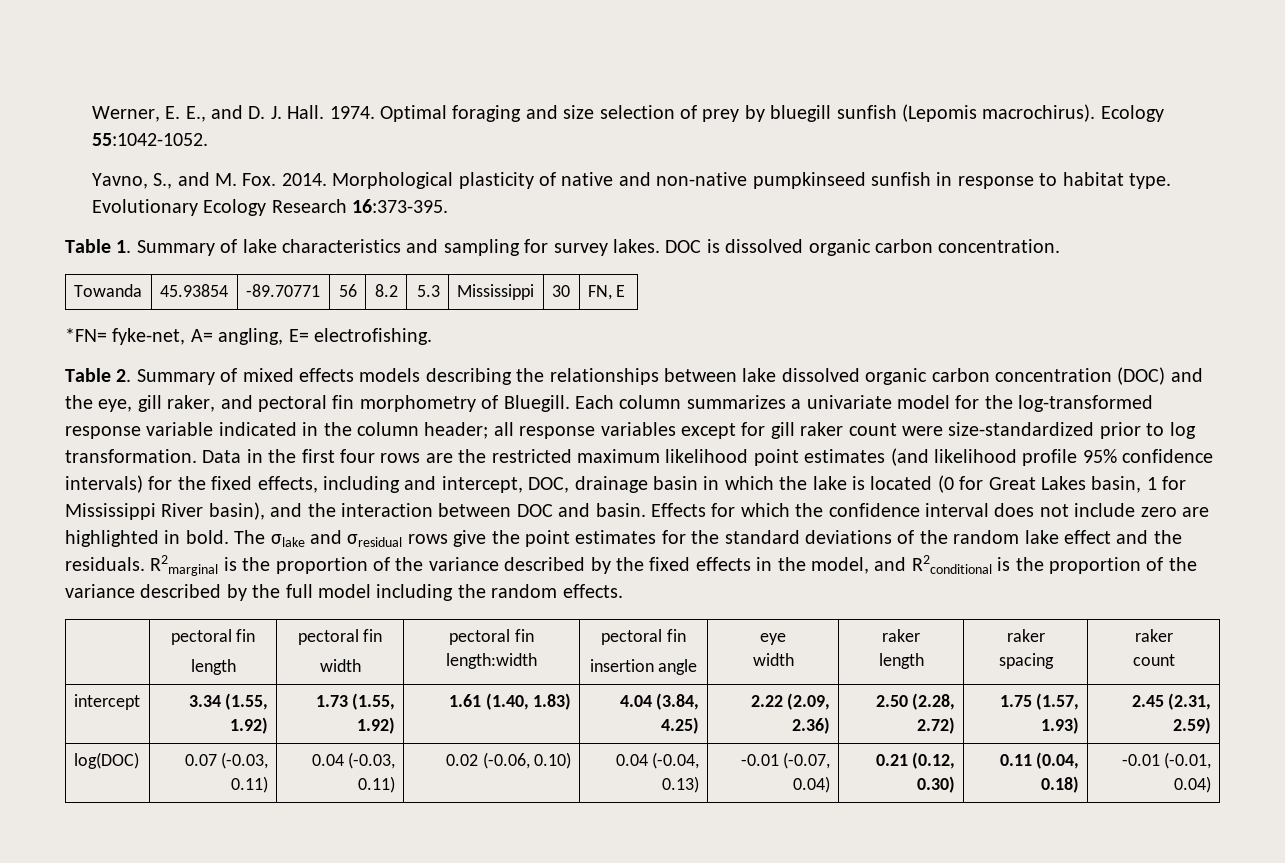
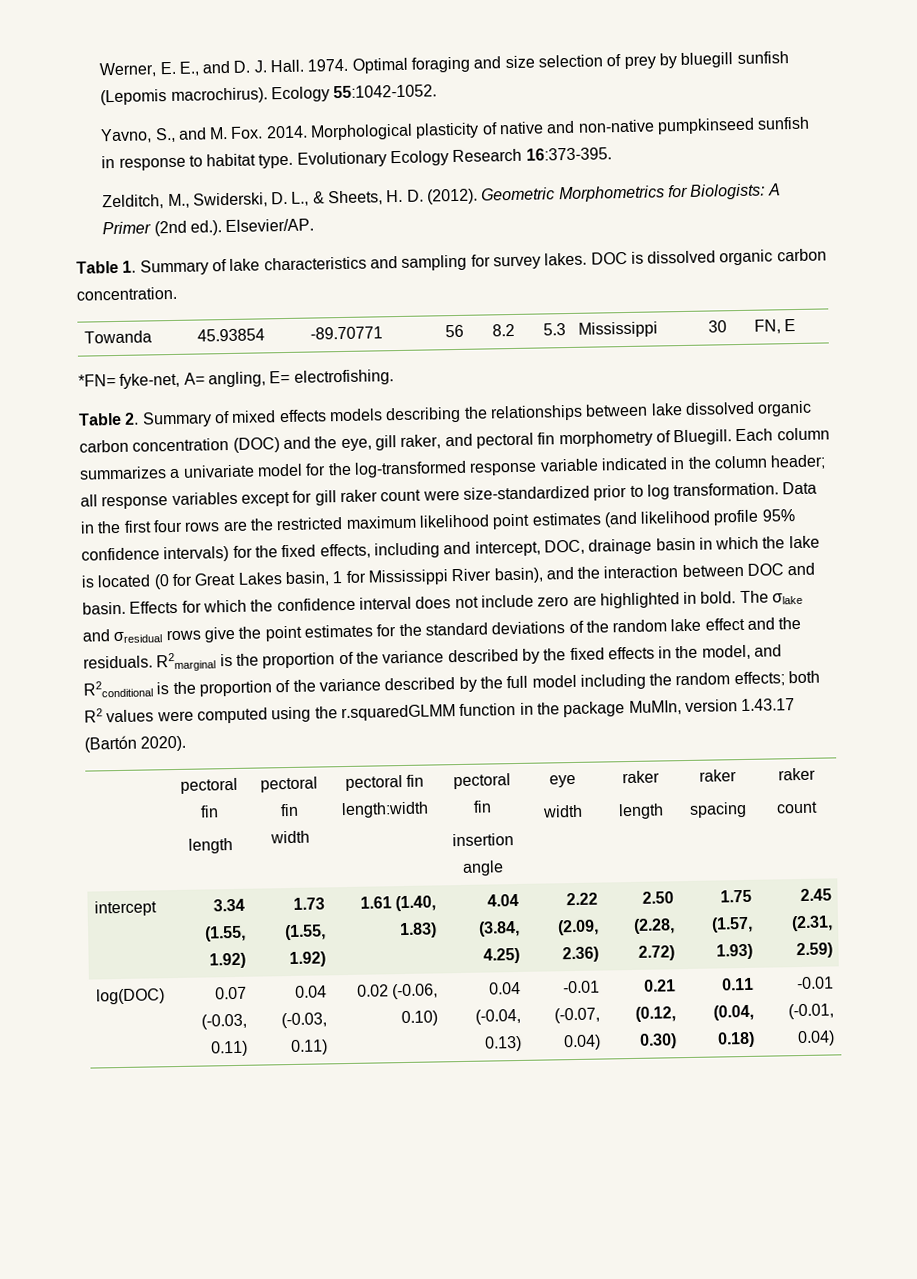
+ Zelditch, M., Swiderski, D. L., & Sheets, H. D. (2012). Geometric Morphometrics for Biologists: A Primer (2nd ed.). Elsevier/AP.
- R2marginal is the proportion of the variance described by the fixed effects in the model, and R2conditional is the proportion of the variance described by the full model including the random effects.
+ R2marginal is the proportion of the variance described by the fixed effects in the model, and R2conditional is the proportion of the variance described by the full model including the random effects; both R2 values were computed using the r.squaredGLMM function in the package MuMIn, version 1.43.17 (Bartón 2020).

